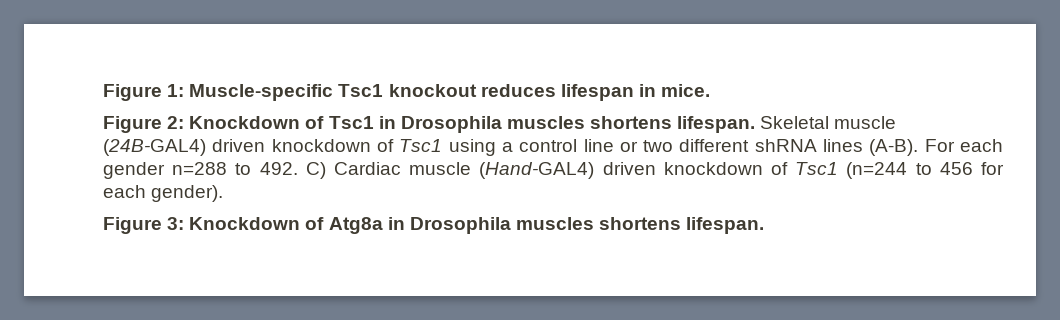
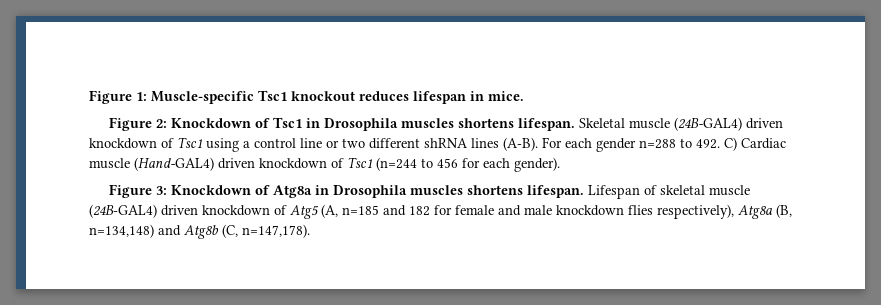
+ Lifespan of skeletal muscle (24B-GAL4) driven knockdown of Atg5 (A, n=185 and 182 for female and male knockdown flies respectively), Atg8a (B, n=134,148) and Atg8b (C, n=147,178).

